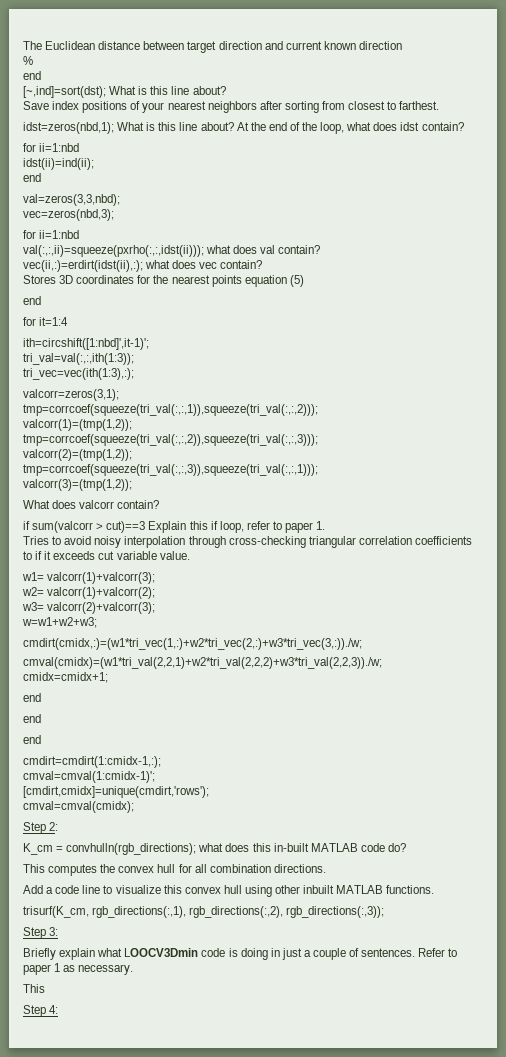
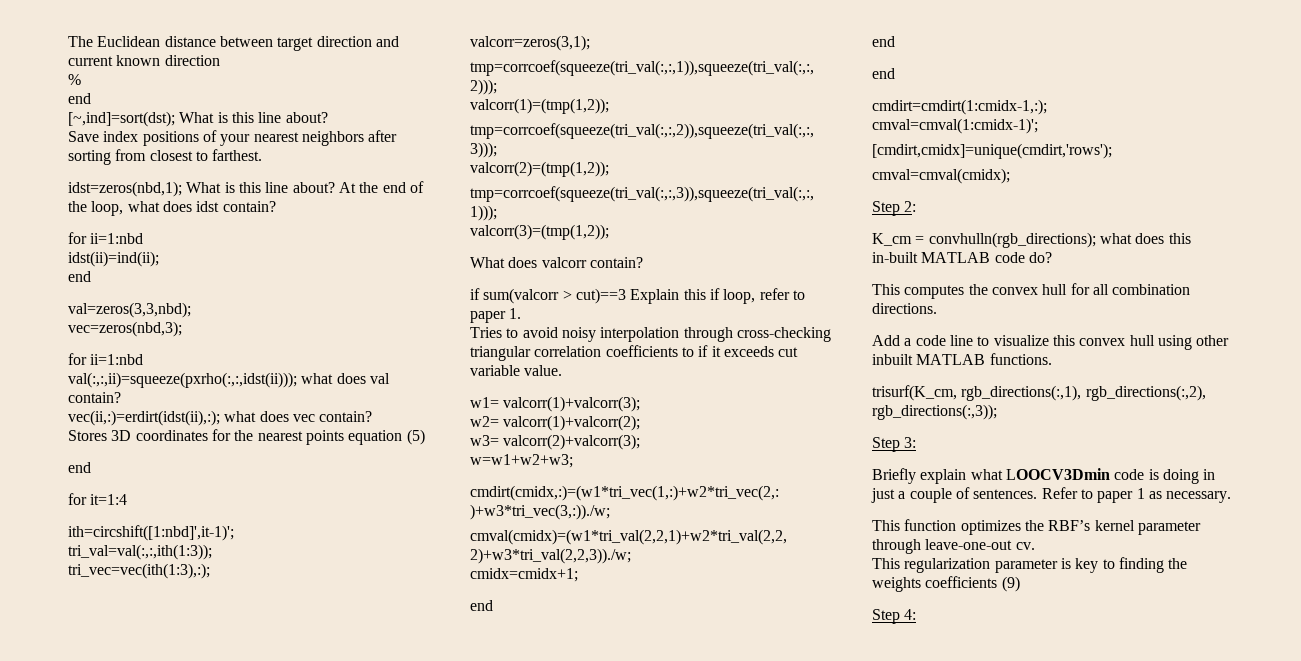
  Refer to paper 1 as necessary.
- This
+ This function optimizes the RBF’s kernel parameter through leave-one-out cv.
+ This regularization parameter is key to finding the weights coefficients (9)

